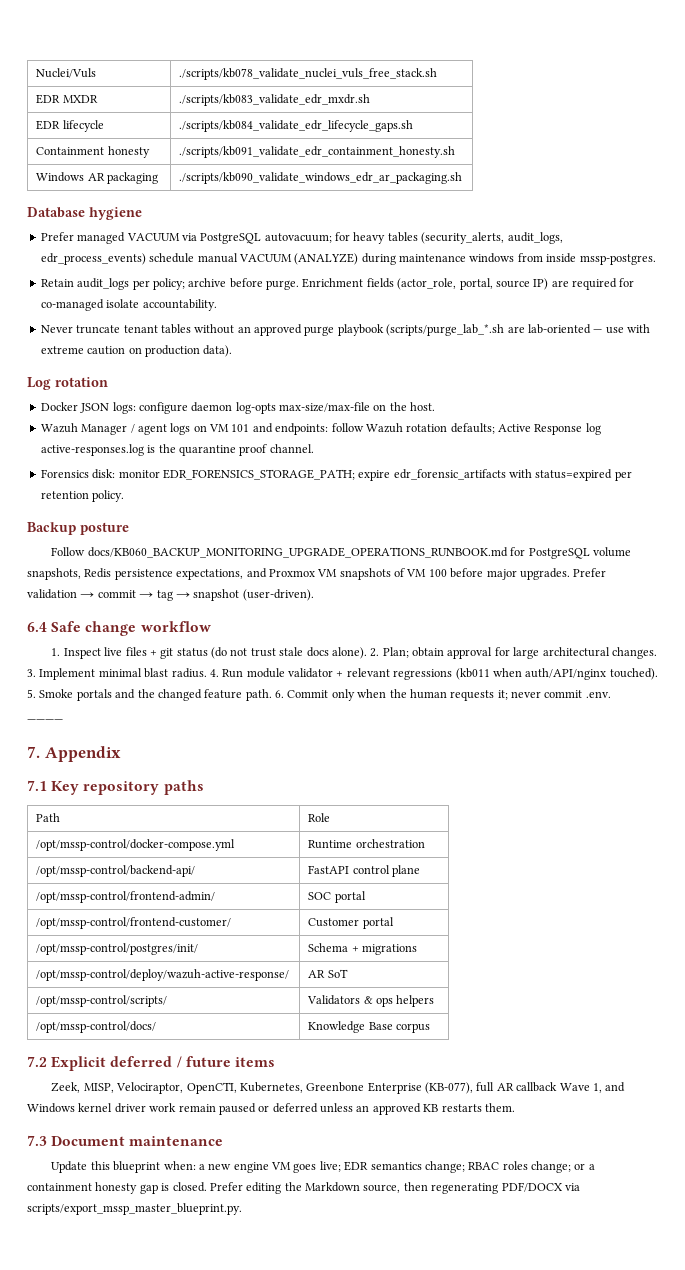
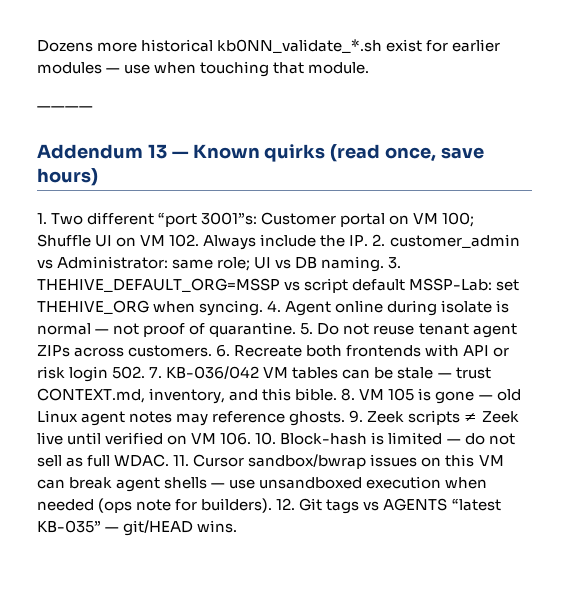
- Nuclei/Vuls | ./scripts/kb078_validate_nuclei_vuls_free_stack.sh
- EDR MXDR | ./scripts/kb083_validate_edr_mxdr.sh
- EDR lifecycle | ./scripts/kb084_validate_edr_lifecycle_gaps.sh
- Containment honesty | ./scripts/kb091_validate_edr_containment_honesty.sh
- Windows AR packaging | ./scripts/kb090_validate_windows_edr_ar_packaging.sh
- Database hygiene
- Prefer managed VACUUM via PostgreSQL autovacuum; for heavy tables (security_alerts, audit_logs, edr_process_events) schedule manual VACUUM (ANALYZE) during maintenance windows from inside mssp-postgres.
- Retain audit_logs per policy; archive before purge. Enrichment fields (actor_role, portal, source IP) are required for co-managed isolate accountability.
- Never truncate tenant tables without an approved purge playbook (scripts/purge_lab_*.sh are lab-oriented — use with extreme caution on production data).
- Log rotation
- Docker JSON logs: configure daemon log-opts max-size/max-file on the host.
- Wazuh Manager / agent logs on VM 101 and endpoints: follow Wazuh rotation defaults; Active Response log active-responses.log is the quarantine proof channel.
- Forensics disk: monitor EDR_FORENSICS_STORAGE_PATH; expire edr_forensic_artifacts with status=expired per retention policy.
- Backup posture
- Follow docs/KB060_BACKUP_MONITORING_UPGRADE_OPERATIONS_RUNBOOK.md for PostgreSQL volume snapshots, Redis persistence expectations, and Proxmox VM snapshots of VM 100 before major upgrades. Prefer validation → commit → tag → snapshot (user-driven).
- 6.4 Safe change workflow
- 1. Inspect live files + git status (do not trust stale docs alone). 2. Plan; obtain approval for large architectural changes. 3. Implement minimal blast radius. 4. Run module validator + relevant regressions (kb011 when auth/API/nginx touched). 5. Smoke portals and the changed feature path. 6. Commit only when the human requests it; never commit .env.
+ Dozens more historical kb0NN_validate_*.sh exist for earlier modules — use when touching that module.
  ————
- 7. Appendix
- 7.1 Key repository paths
- Path | Role
- /opt/mssp-control/docker-compose.yml | Runtime orchestration
- /opt/mssp-control/backend-api/ | FastAPI control plane
- /opt/mssp-control/frontend-admin/ | SOC portal
- /opt/mssp-control/frontend-customer/ | Customer portal
- /opt/mssp-control/postgres/init/ | Schema + migrations
- /opt/mssp-control/deploy/wazuh-active-response/ | AR SoT
- /opt/mssp-control/scripts/ | Validators & ops helpers
- /opt/mssp-control/docs/ | Knowledge Base corpus
- 7.2 Explicit deferred / future items
- Zeek, MISP, Velociraptor, OpenCTI, Kubernetes, Greenbone Enterprise (KB-077), full AR callback Wave 1, and Windows kernel driver work remain paused or deferred unless an approved KB restarts them.
- 7.3 Document maintenance
- Update this blueprint when: a new engine VM goes live; EDR semantics change; RBAC roles change; or a containment honesty gap is closed. Prefer editing the Markdown source, then regenerating PDF/DOCX via scripts/export_mssp_master_blueprint.py.
+ Addendum 13 — Known quirks (read once, save hours)
+ 1. Two different “port 3001”s: Customer portal on VM 100; Shuffle UI on VM 102. Always include the IP. 2. customer_admin vs Administrator: same role; UI vs DB naming. 3. THEHIVE_DEFAULT_ORG=MSSP vs script default MSSP-Lab: set THEHIVE_ORG when syncing. 4. Agent online during isolate is normal — not proof of quarantine. 5. Do not reuse tenant agent ZIPs across customers. 6. Recreate both frontends with API or risk login 502. 7. KB-036/042 VM tables can be stale — trust CONTEXT.md, inventory, and this bible. 8. VM 105 is gone — old Linux agent notes may reference ghosts. 9. Zeek scripts ≠ Zeek live until verified on VM 106. 10. Block-hash is limited — do not sell as full WDAC. 11. Cursor sandbox/bwrap issues on this VM can break agent shells — use unsandboxed execution when needed (ops note for builders). 12. Git tags vs AGENTS “latest KB-035” — git/HEAD wins.

